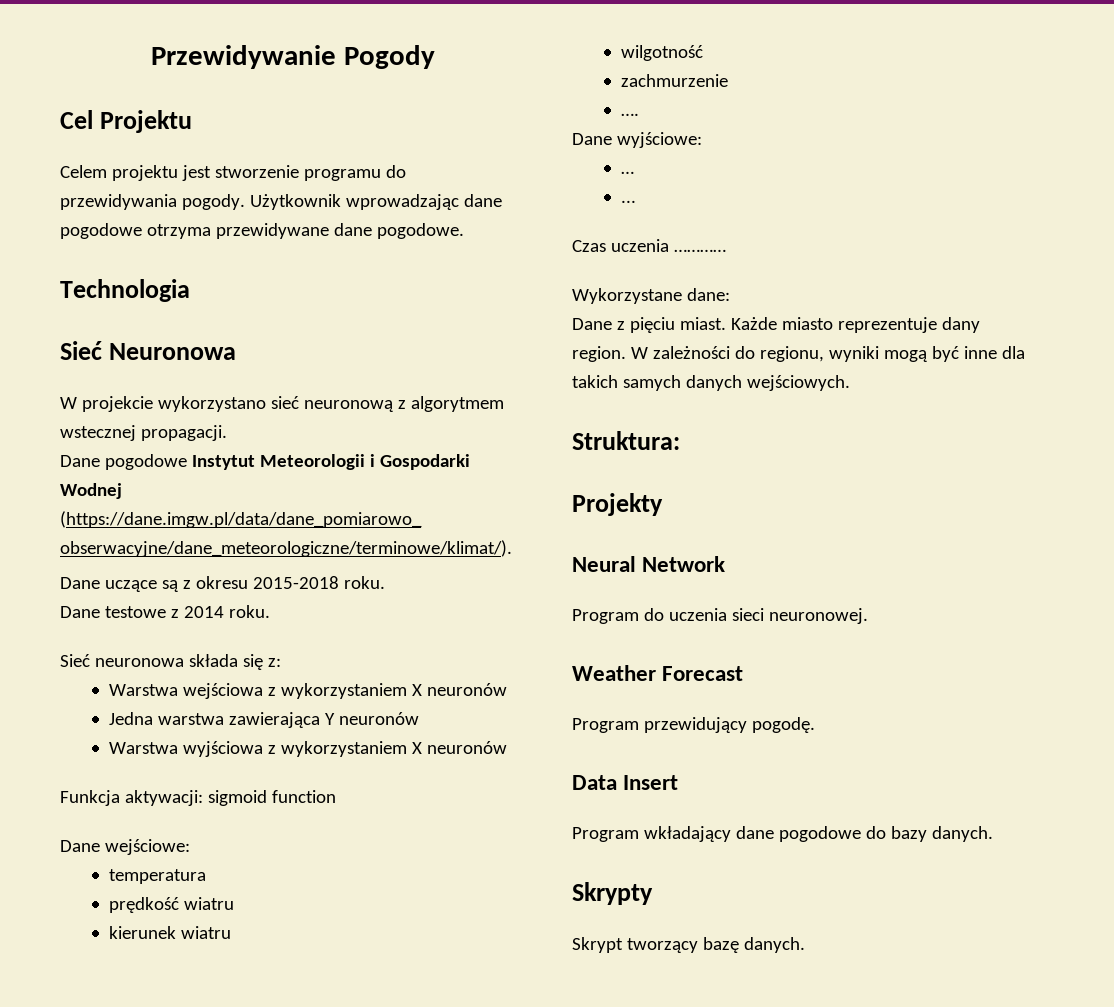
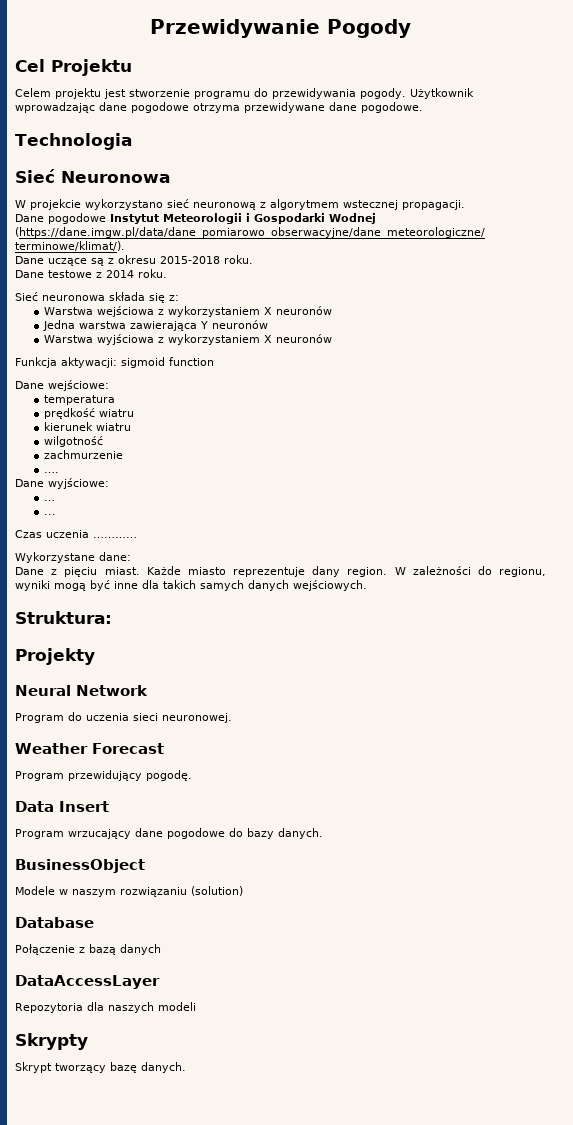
- Program wkładający dane pogodowe do bazy danych.
+ Program wrzucający dane pogodowe do bazy danych.
+ BusinessObject
+ Modele w naszym rozwiązaniu (solution)
+ Database
+ Połączenie z bazą danych
+ DataAccessLayer
+ Repozytoria dla naszych modeli

